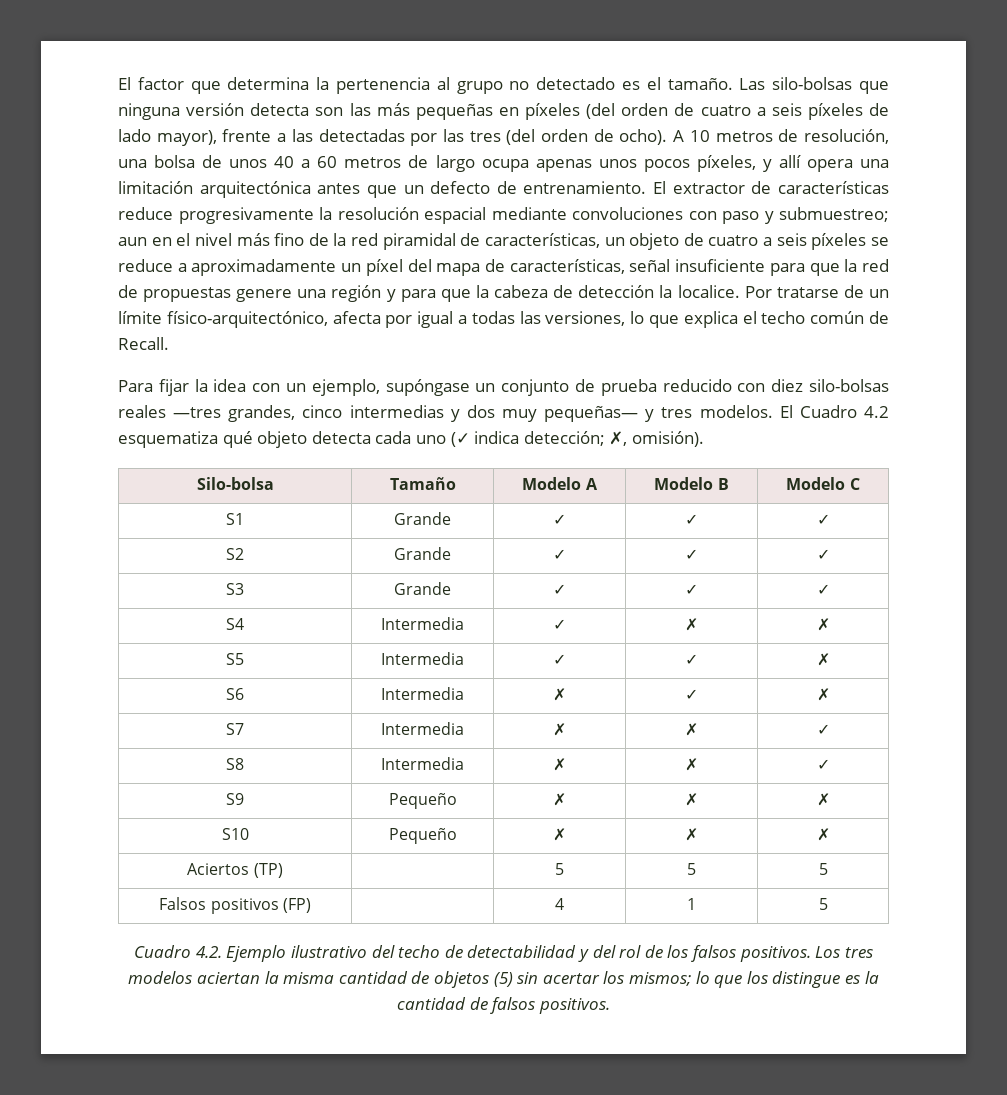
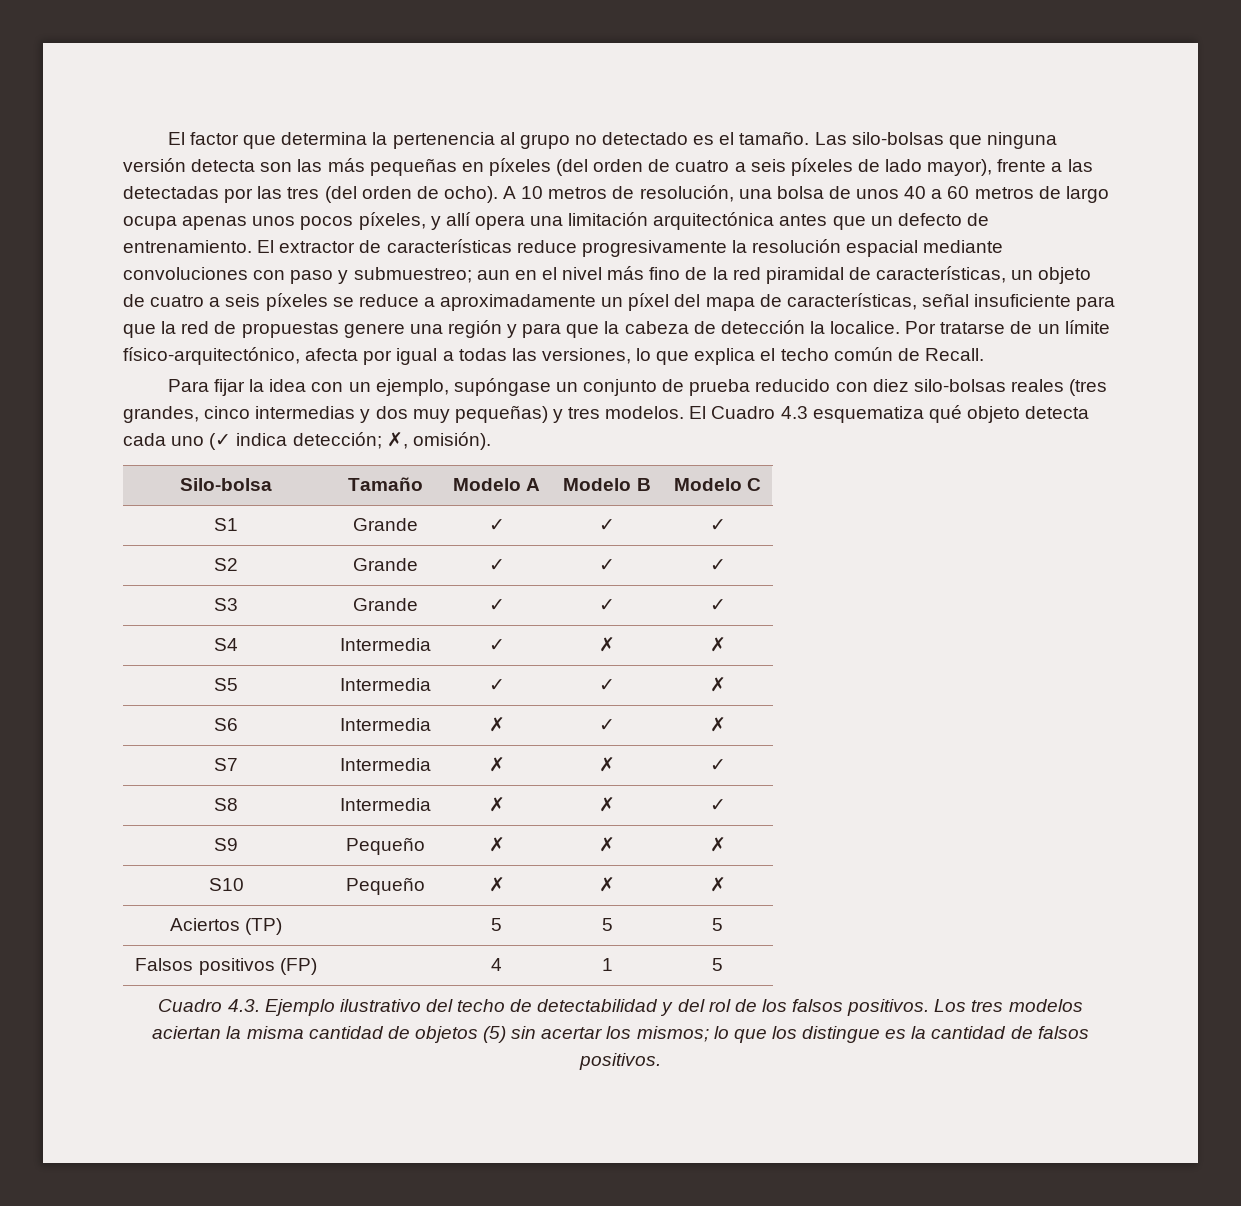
- Para fijar la idea con un ejemplo, supóngase un conjunto de prueba reducido con diez silo-bolsas reales —tres grandes, cinco intermedias y dos muy pequeñas— y tres modelos.
+ Para fijar la idea con un ejemplo, supóngase un conjunto de prueba reducido con diez silo-bolsas reales (tres grandes, cinco intermedias y dos muy pequeñas) y tres modelos.
- El Cuadro 4.2 esquematiza qué objeto detecta cada uno (✓ indica detección; ✗, omisión).
+ El Cuadro 4.3 esquematiza qué objeto detecta cada uno (✓ indica detección; ✗, omisión).
- Cuadro 4.2. Ejemplo ilustrativo del techo de detectabilidad y del rol de los falsos positivos.
+ Cuadro 4.3. Ejemplo ilustrativo del techo de detectabilidad y del rol de los falsos positivos.

